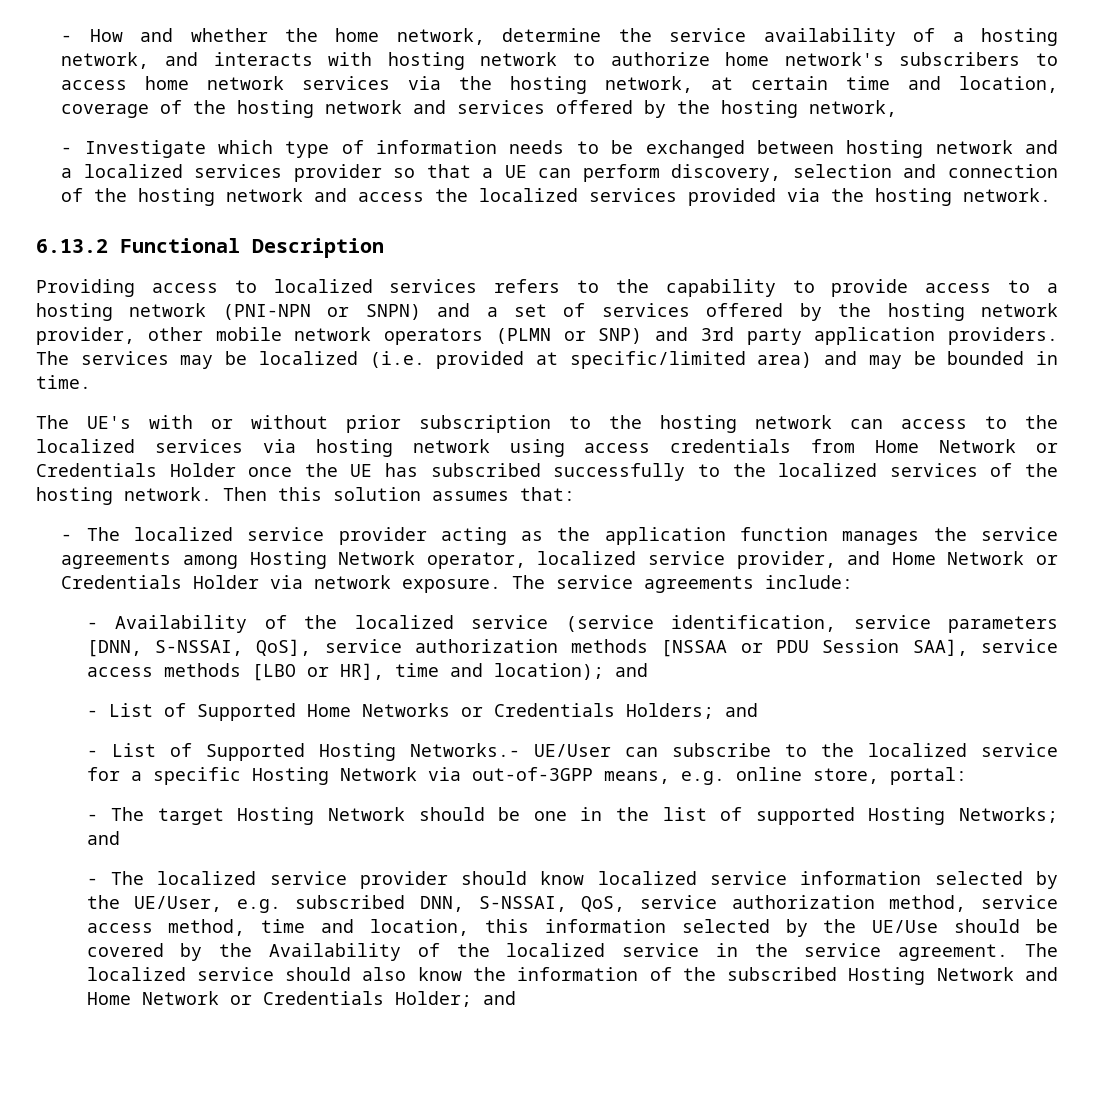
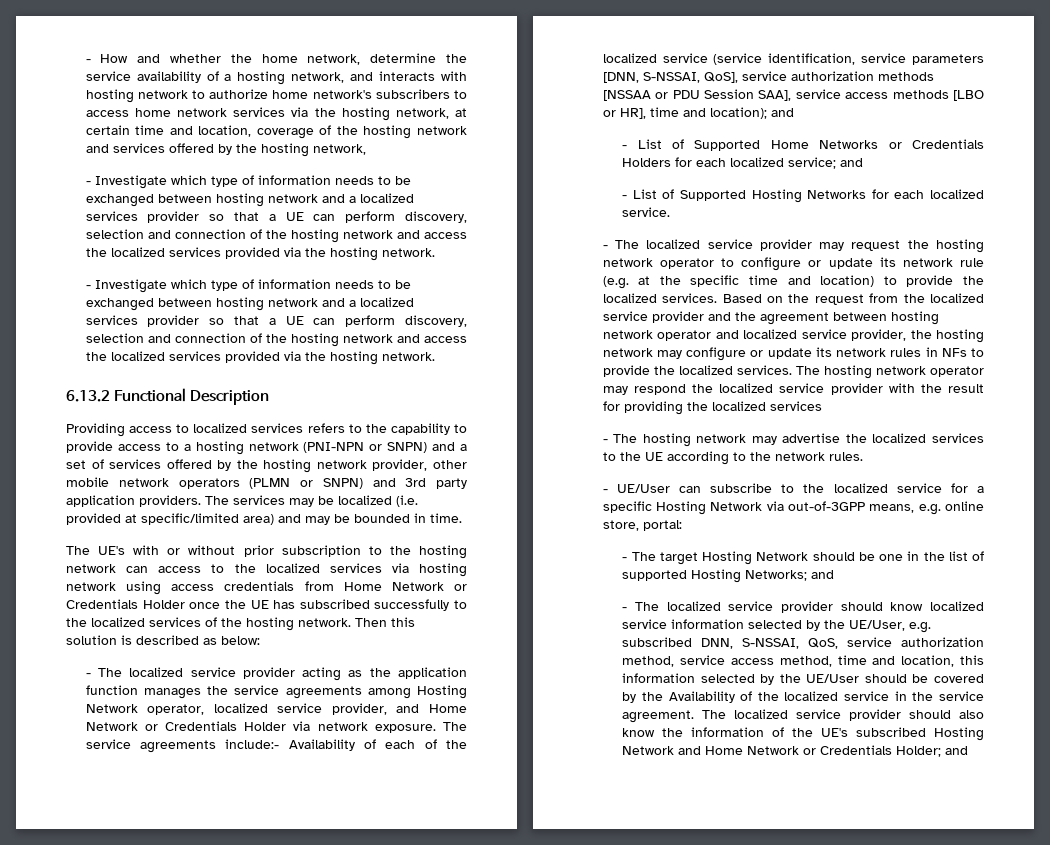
  - How and whether the home network, determine the service availability of a hosting network, and interacts with hosting network to authorize home network's subscribers to access home network services via the hosting network, at certain time and location, coverage of the hosting network and services offered by the hosting network,
+ - Investigate which type of information needs to be exchanged between hosting network and a localized services provider so that a UE can perform discovery, selection and connection of the hosting network and access the localized services provided via the hosting network.
- Providing access to localized services refers to the capability to provide access to a hosting network (PNI-NPN or SNPN) and a set of services offered by the hosting network provider, other mobile network operators (PLMN or SNP) and 3rd party application providers.
+ Providing access to localized services refers to the capability to provide access to a hosting network (PNI-NPN or SNPN) and a set of services offered by the hosting network provider, other mobile network operators (PLMN or SNPN) and 3rd party application providers.
- Then this solution assumes that:
+ Then this solution is described as below:
- The service agreements include:
- - Availability of the localized service (service identification, service parameters [DNN, S-NSSAI, QoS], service authorization methods [NSSAA or PDU Session SAA], service access methods [LBO or HR], time and location); and
+ The service agreements include:- Availability of each of the localized service (service identification, service parameters [DNN, S-NSSAI, QoS], service authorization methods [NSSAA or PDU Session SAA], service access methods [LBO or HR], time and location); and
- - List of Supported Home Networks or Credentials Holders; and
+ - List of Supported Home Networks or Credentials Holders for each localized service; and
- - List of Supported Hosting Networks.- UE/User can subscribe to the localized service for a specific Hosting Network via out-of-3GPP means, e.g. online store, portal:
+ - List of Supported Hosting Networks for each localized service.
+ - The localized service provider may request the hosting network operator to configure or update its network rule (e.g. at the specific time and location) to provide the localized services. Based on the request from the localized service provider and the agreement between hosting network operator and localized service provider, the hosting network may configure or update its network rules in NFs to provide the localized services. The hosting network operator may respond the localized service provider with the result for providing the localized services
+ - The hosting network may advertise the localized services to the UE according to the network rules.
+ - UE/User can subscribe to the localized service for a specific Hosting Network via out-of-3GPP means, e.g. online store, portal:
- - The localized service provider should know localized service information selected by the UE/User, e.g. subscribed DNN, S-NSSAI, QoS, service authorization method, service access method, time and location, this information selected by the UE/Use should be covered by the Availability of the localized service in the service agreement.
+ - The localized service provider should know localized service information selected by the UE/User, e.g. subscribed DNN, S-NSSAI, QoS, service authorization method, service access method, time and location, this information selected by the UE/User should be covered by the Availability of the localized service in the service agreement.
- The localized service should also know the information of the subscribed Hosting Network and Home Network or Credentials Holder; and
+ The localized service provider should also know the information of the UE's subscribed Hosting Network and Home Network or Credentials Holder; and

